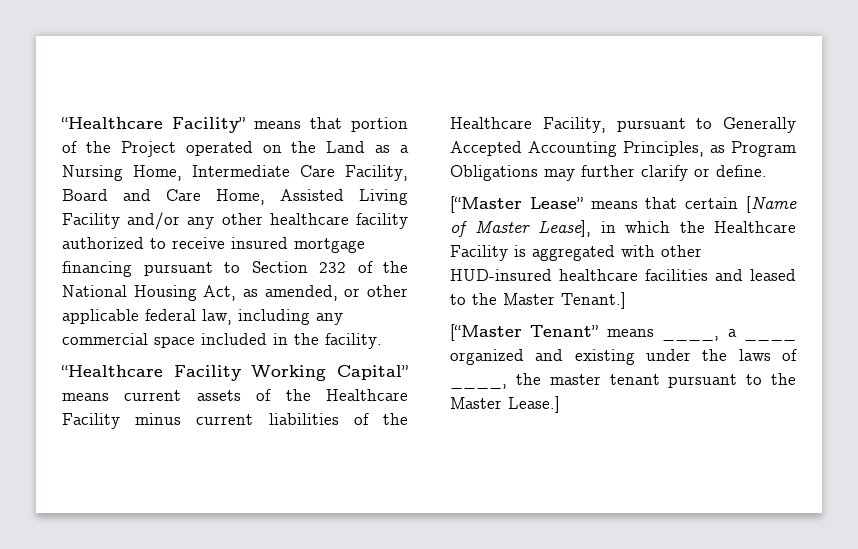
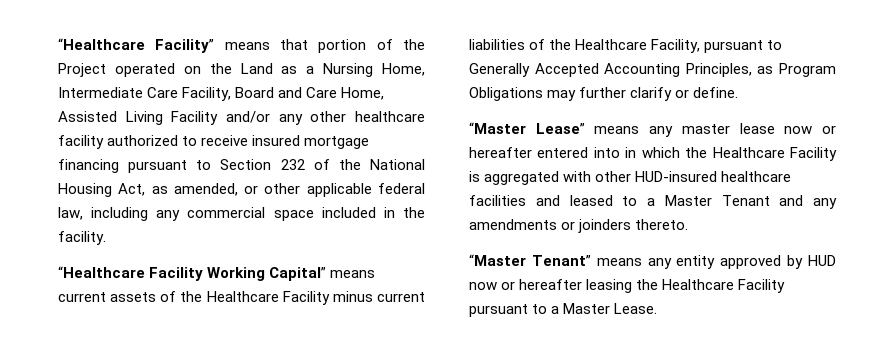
- [“Master Lease” means that certain [Name of Master Lease], in which the Healthcare Facility is aggregated with other HUD-insured healthcare facilities and leased to the Master Tenant.]
- [“Master Tenant” means ____, a ____ organized and existing under the laws of ____, the master tenant pursuant to the Master Lease.]
+ “Master Lease” means any master lease now or hereafter entered into in which the Healthcare Facility is aggregated with other HUD-insured healthcare facilities and leased to a Master Tenant and any amendments or joinders thereto.
+ “Master Tenant” means any entity approved by HUD now or hereafter leasing the Healthcare Facility pursuant to a Master Lease.

